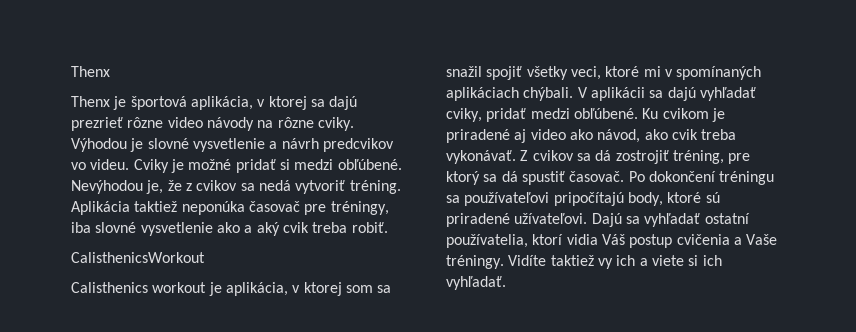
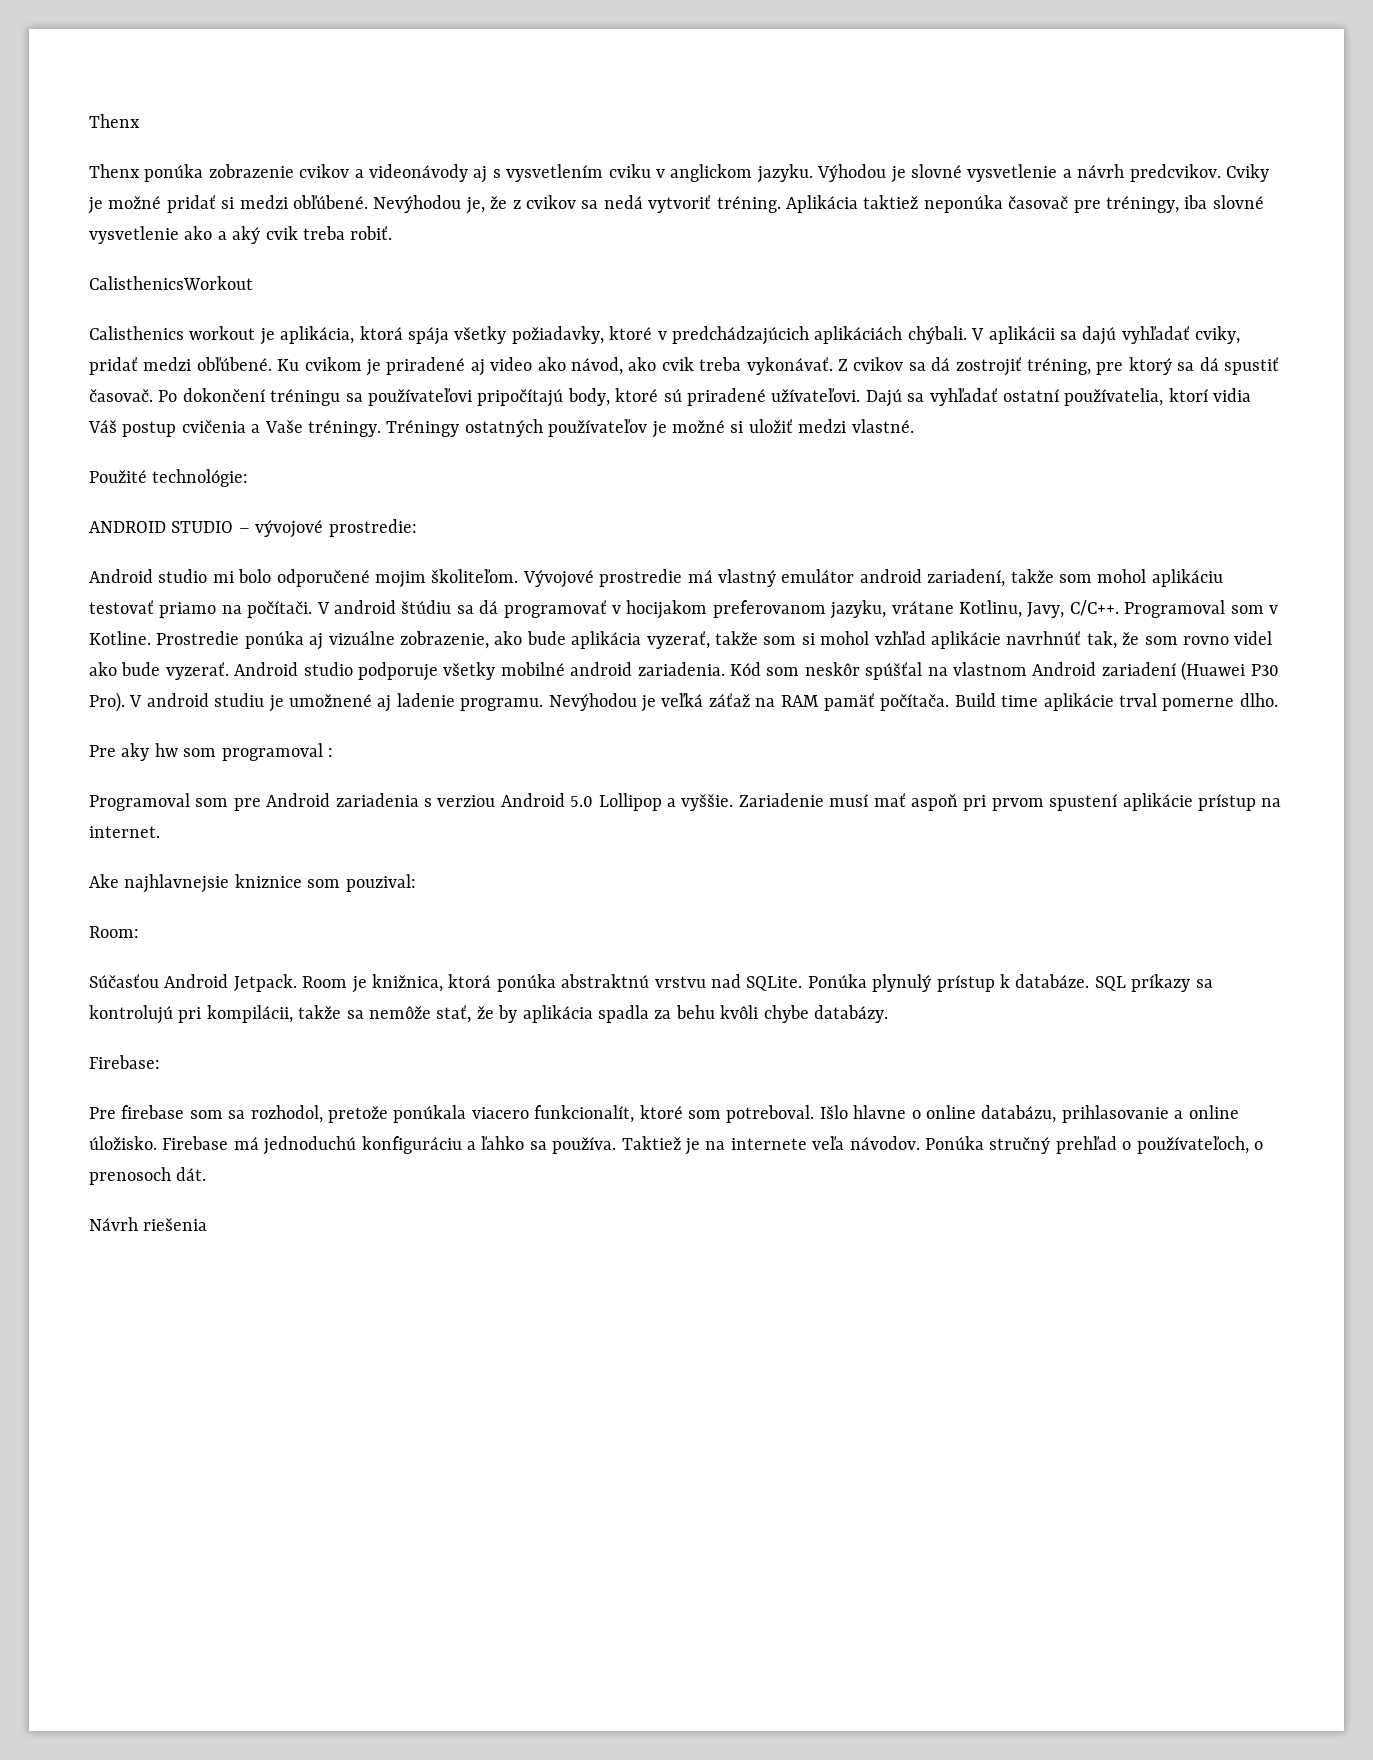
- Thenx je športová aplikácia, v ktorej sa dajú prezrieť rôzne video návody na rôzne cviky.
+ Thenx ponúka zobrazenie cvikov a videonávody aj s vysvetlením cviku v anglickom jazyku.
- Výhodou je slovné vysvetlenie a návrh predcvikov vo videu.
+ Výhodou je slovné vysvetlenie a návrh predcvikov.
- Calisthenics workout je aplikácia, v ktorej som sa snažil spojiť všetky veci, ktoré mi v spomínaných aplikáciach chýbali.
+ Calisthenics workout je aplikácia, ktorá spája všetky požiadavky, ktoré v predchádzajúcich aplikáciách chýbali.
- Vidíte taktiež vy ich a viete si ich vyhľadať.
+ Tréningy ostatných používateľov je možné si uložiť medzi vlastné.
+ Použité technológie:
+ ANDROID STUDIO – vývojové prostredie:
+ Android studio mi bolo odporučené mojim školiteľom. Vývojové prostredie má vlastný emulátor android zariadení, takže som mohol aplikáciu testovať priamo na počítači. V android štúdiu sa dá programovať v hocijakom preferovanom jazyku, vrátane Kotlinu, Javy, C/C++. Programoval som v Kotline. Prostredie ponúka aj vizuálne zobrazenie, ako bude aplikácia vyzerať, takže som si mohol vzhľad aplikácie navrhnúť tak, že som rovno videl ako bude vyzerať. Android studio podporuje všetky mobilné android zariadenia. Kód som neskôr spúšťal na vlastnom Android zariadení (Huawei P30 Pro). V android studiu je umožnené aj ladenie programu. Nevýhodou je veľká záťaž na RAM pamäť počítača. Build time aplikácie trval pomerne dlho.
+ Pre aky hw som programoval :
+ Programoval som pre Android zariadenia s verziou Android 5.0 Lollipop a vyššie. Zariadenie musí mať aspoň pri prvom spustení aplikácie prístup na internet.
+ Ake najhlavnejsie kniznice som pouzival:
+ Room:
+ Súčasťou Android Jetpack. Room je knižnica, ktorá ponúka abstraktnú vrstvu nad SQLite. Ponúka plynulý prístup k databáze. SQL príkazy sa kontrolujú pri kompilácii, takže sa nemôže stať, že by aplikácia spadla za behu kvôli chybe databázy.
+ Firebase:
+ Pre firebase som sa rozhodol, pretože ponúkala viacero funkcionalít, ktoré som potreboval. Išlo hlavne o online databázu, prihlasovanie a online úložisko. Firebase má jednoduchú konfiguráciu a ľahko sa používa. Taktiež je na internete veľa návodov. Ponúka stručný prehľad o používateľoch, o prenosoch dát.
+ Návrh riešenia

